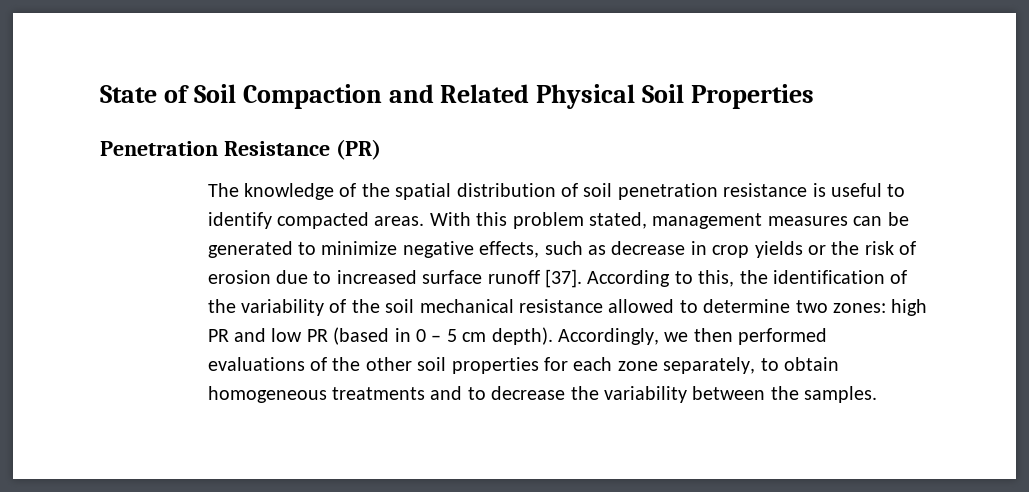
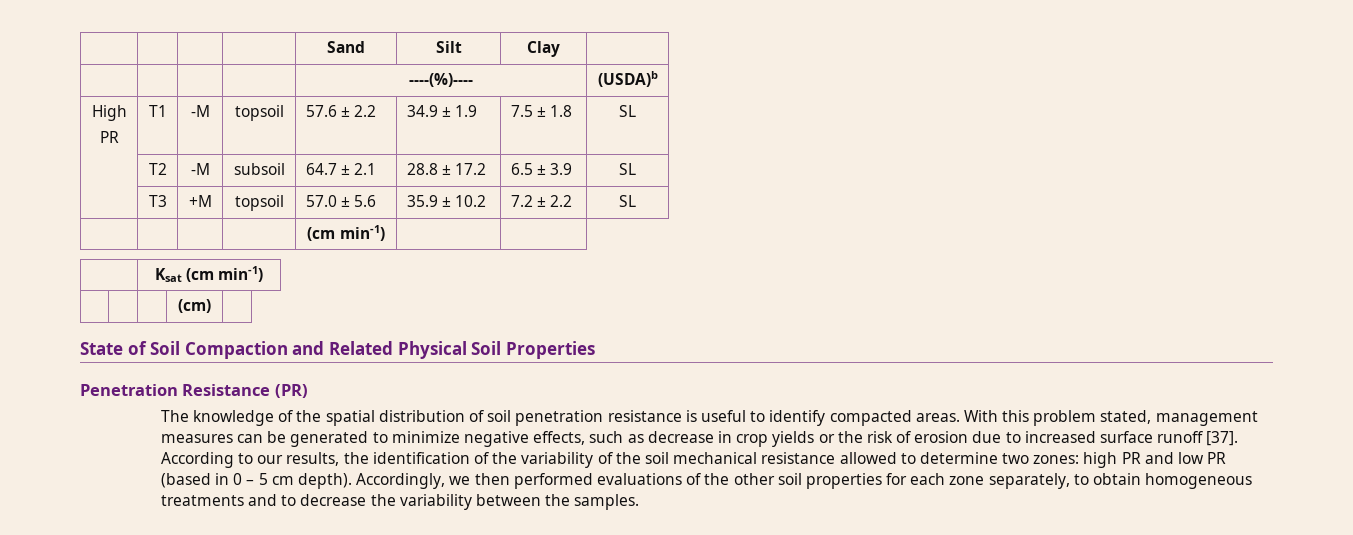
+ | | | | Sand | Silt | Clay |
+ | | | | ----(%)---- | (USDA)b
+ High
+ PR | T1 | -M | topsoil | 57.6 ± 2.2 | 34.9 ± 1.9 | 7.5 ± 1.8 | SL
+ | T2 | -M | subsoil | 64.7 ± 2.1 | 28.8 ± 17.2 | 6.5 ± 3.9 | SL
+ | T3 | +M | topsoil | 57.0 ± 5.6 | 35.9 ± 10.2 | 7.2 ± 2.2 | SL
+ | | | | (cm min-1) | |
+ | Ksat (cm min-1)
+ | | | (cm) |
- According to this, the identification of the variability of the soil mechanical resistance allowed to determine two zones: high PR and low PR (based in 0 – 5 cm depth).
+ According to our results, the identification of the variability of the soil mechanical resistance allowed to determine two zones: high PR and low PR (based in 0 – 5 cm depth).

